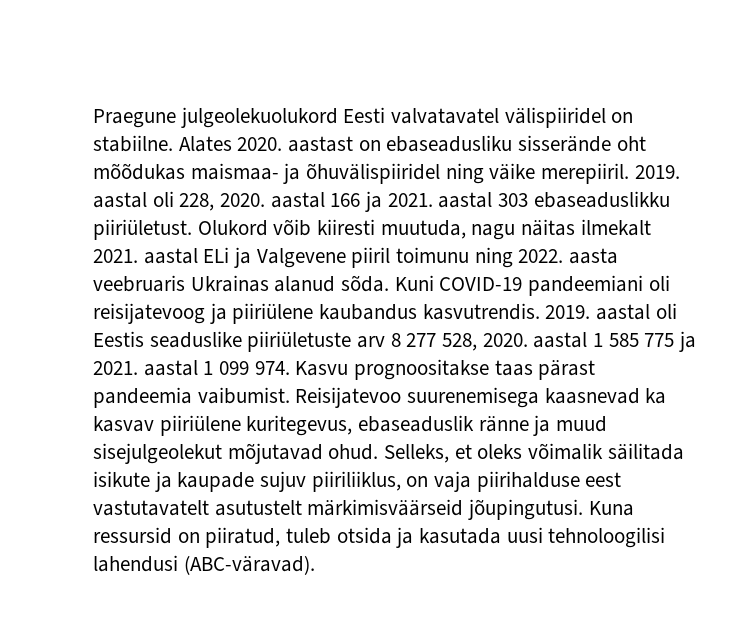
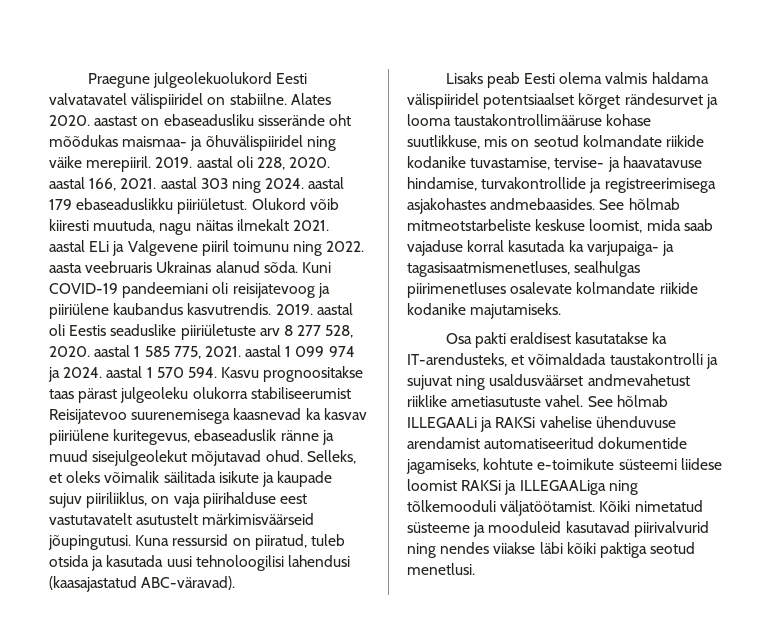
- 2019. aastal oli 228, 2020. aastal 166 ja 2021. aastal 303 ebaseaduslikku piiriületust.
+ 2019. aastal oli 228, 2020. aastal 166, 2021. aastal 303 ning 2024. aastal 179 ebaseaduslikku piiriületust.
- 2019. aastal oli Eestis seaduslike piiriületuste arv 8 277 528, 2020. aastal 1 585 775 ja 2021. aastal 1 099 974. Kasvu prognoositakse taas pärast pandeemia vaibumist. Reisijatevoo suurenemisega kaasnevad ka kasvav piiriülene kuritegevus, ebaseaduslik ränne ja muud sisejulgeolekut mõjutavad ohud.
+ 2019. aastal oli Eestis seaduslike piiriületuste arv 8 277 528, 2020. aastal 1 585 775, 2021. aastal 1 099 974 ja 2024. aastal 1 570 594. Kasvu prognoositakse taas pärast julgeoleku olukorra stabiliseerumist Reisijatevoo suurenemisega kaasnevad ka kasvav piiriülene kuritegevus, ebaseaduslik ränne ja muud sisejulgeolekut mõjutavad ohud.
- Kuna ressursid on piiratud, tuleb otsida ja kasutada uusi tehnoloogilisi lahendusi (ABC-väravad).
+ Kuna ressursid on piiratud, tuleb otsida ja kasutada uusi tehnoloogilisi lahendusi (kaasajastatud ABC-väravad).
+ Lisaks peab Eesti olema valmis haldama välispiiridel potentsiaalset kõrget rändesurvet ja looma taustakontrollimääruse kohase suutlikkuse, mis on seotud kolmandate riikide kodanike tuvastamise, tervise- ja haavatavuse hindamise, turvakontrollide ja registreerimisega asjakohastes andmebaasides. See hõlmab mitmeotstarbeliste keskuse loomist, mida saab vajaduse korral kasutada ka varjupaiga- ja tagasisaatmismenetluses, sealhulgas piirimenetluses osalevate kolmandate riikide kodanike majutamiseks.
+ Osa pakti eraldisest kasutatakse ka IT-arendusteks, et võimaldada taustakontrolli ja sujuvat ning usaldusväärset andmevahetust riiklike ametiasutuste vahel. See hõlmab ILLEGAALi ja RAKSi vahelise ühenduvuse arendamist automatiseeritud dokumentide jagamiseks, kohtute e-toimikute süsteemi liidese loomist RAKSi ja ILLEGAALiga ning tõlkemooduli väljatöötamist. Kõiki nimetatud süsteeme ja mooduleid kasutavad piirivalvurid ning nendes viiakse läbi kõiki paktiga seotud menetlusi.

